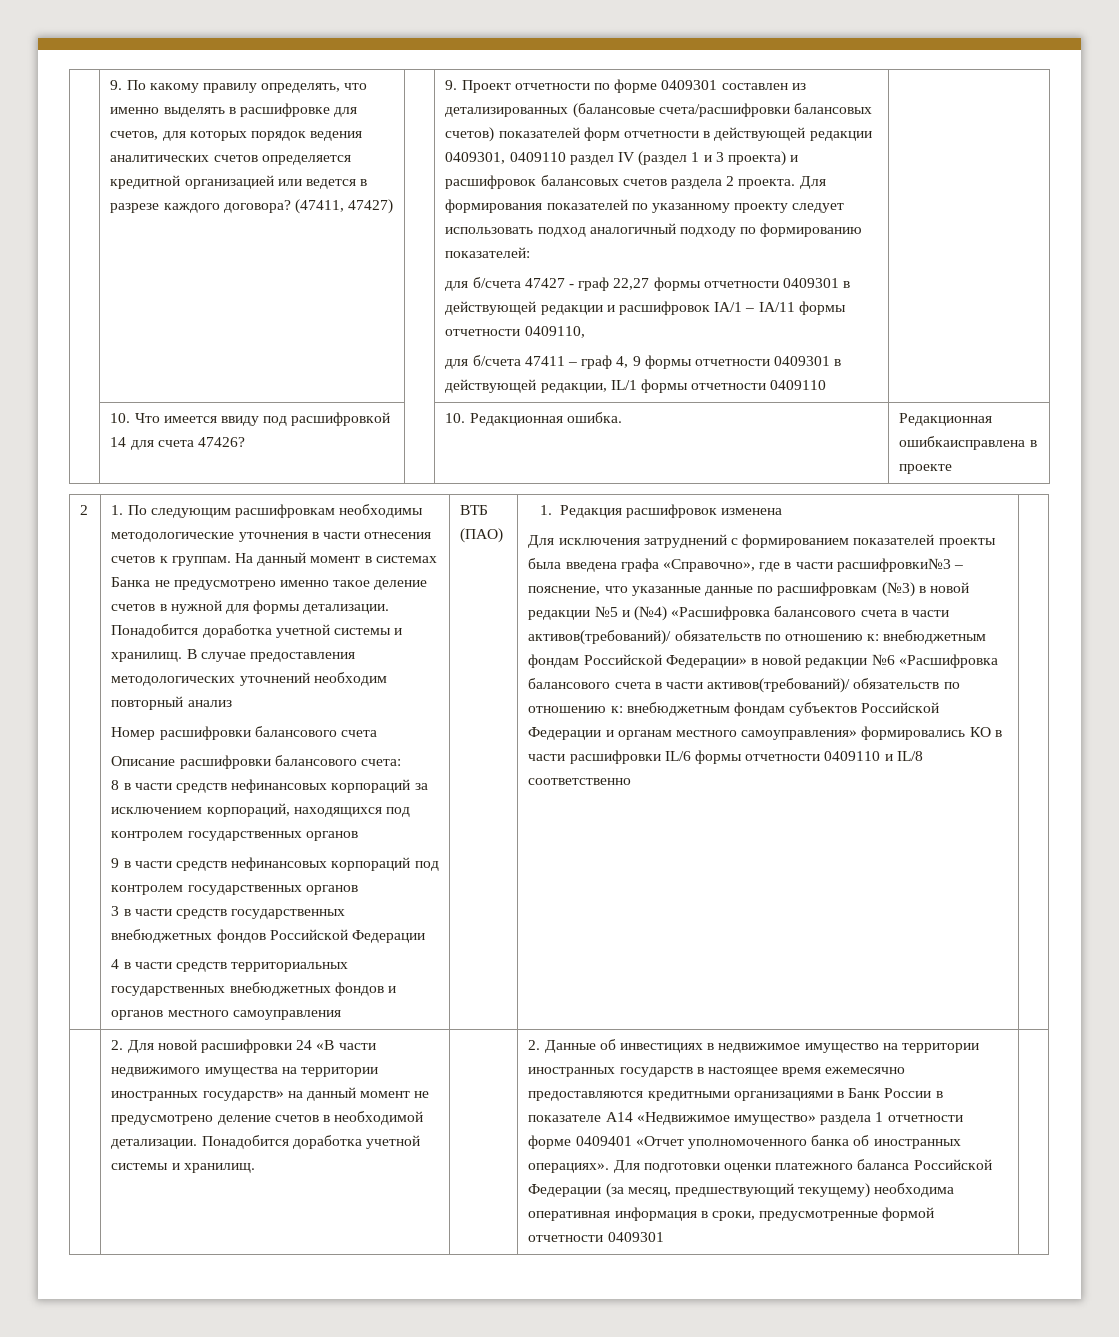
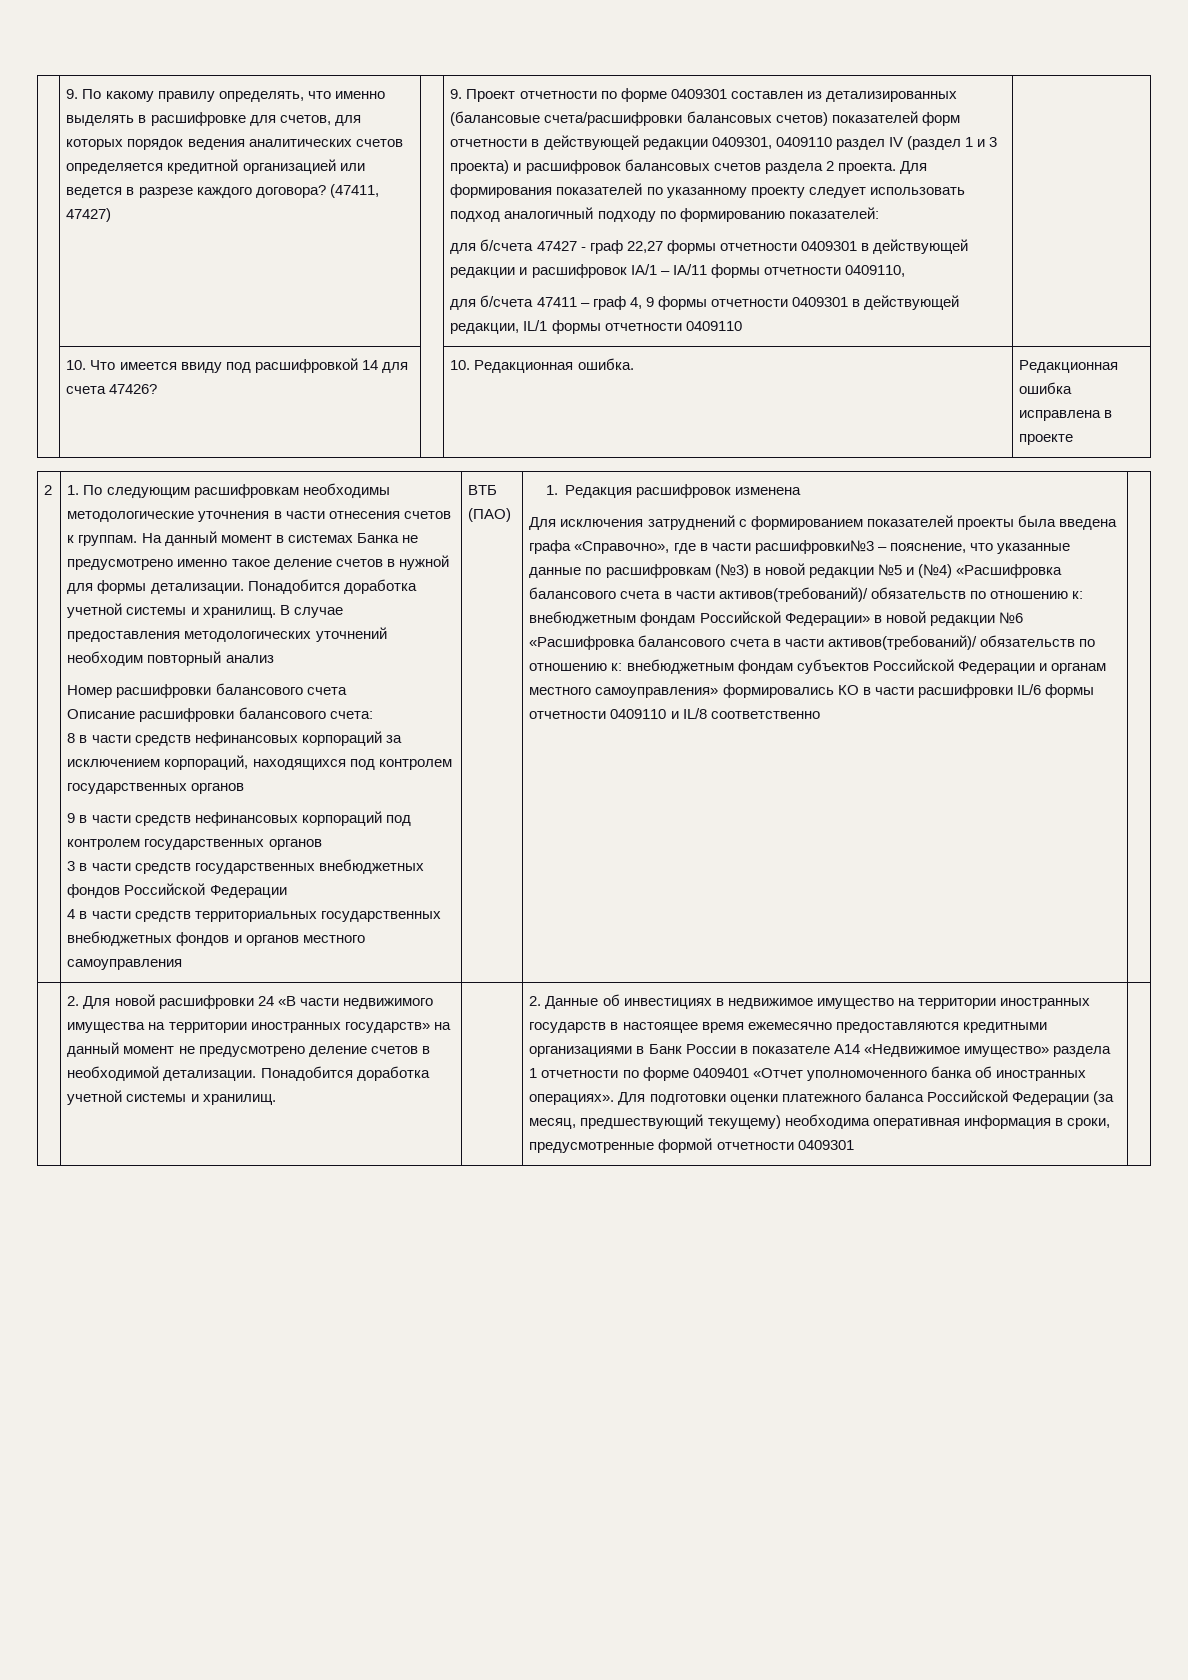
- | 10. Что имеется ввиду под расшифровкой 14 для счета 47426? | | 10. Редакционная ошибка. | Редакционная ошибкаисправлена в проекте
+ | 10. Что имеется ввиду под расшифровкой 14 для счета 47426? | | 10. Редакционная ошибка. | Редакционная ошибка исправлена в проекте
- 2. Данные об инвестициях в недвижимое имущество на территории иностранных государств в настоящее время ежемесячно предоставляются кредитными организациями в Банк России в показателе А14 «Недвижимое имущество» раздела 1 отчетности форме 0409401 «Отчет уполномоченного банка об иностранных операциях».
+ 2. Данные об инвестициях в недвижимое имущество на территории иностранных государств в настоящее время ежемесячно предоставляются кредитными организациями в Банк России в показателе А14 «Недвижимое имущество» раздела 1 отчетности по форме 0409401 «Отчет уполномоченного банка об иностранных операциях».

